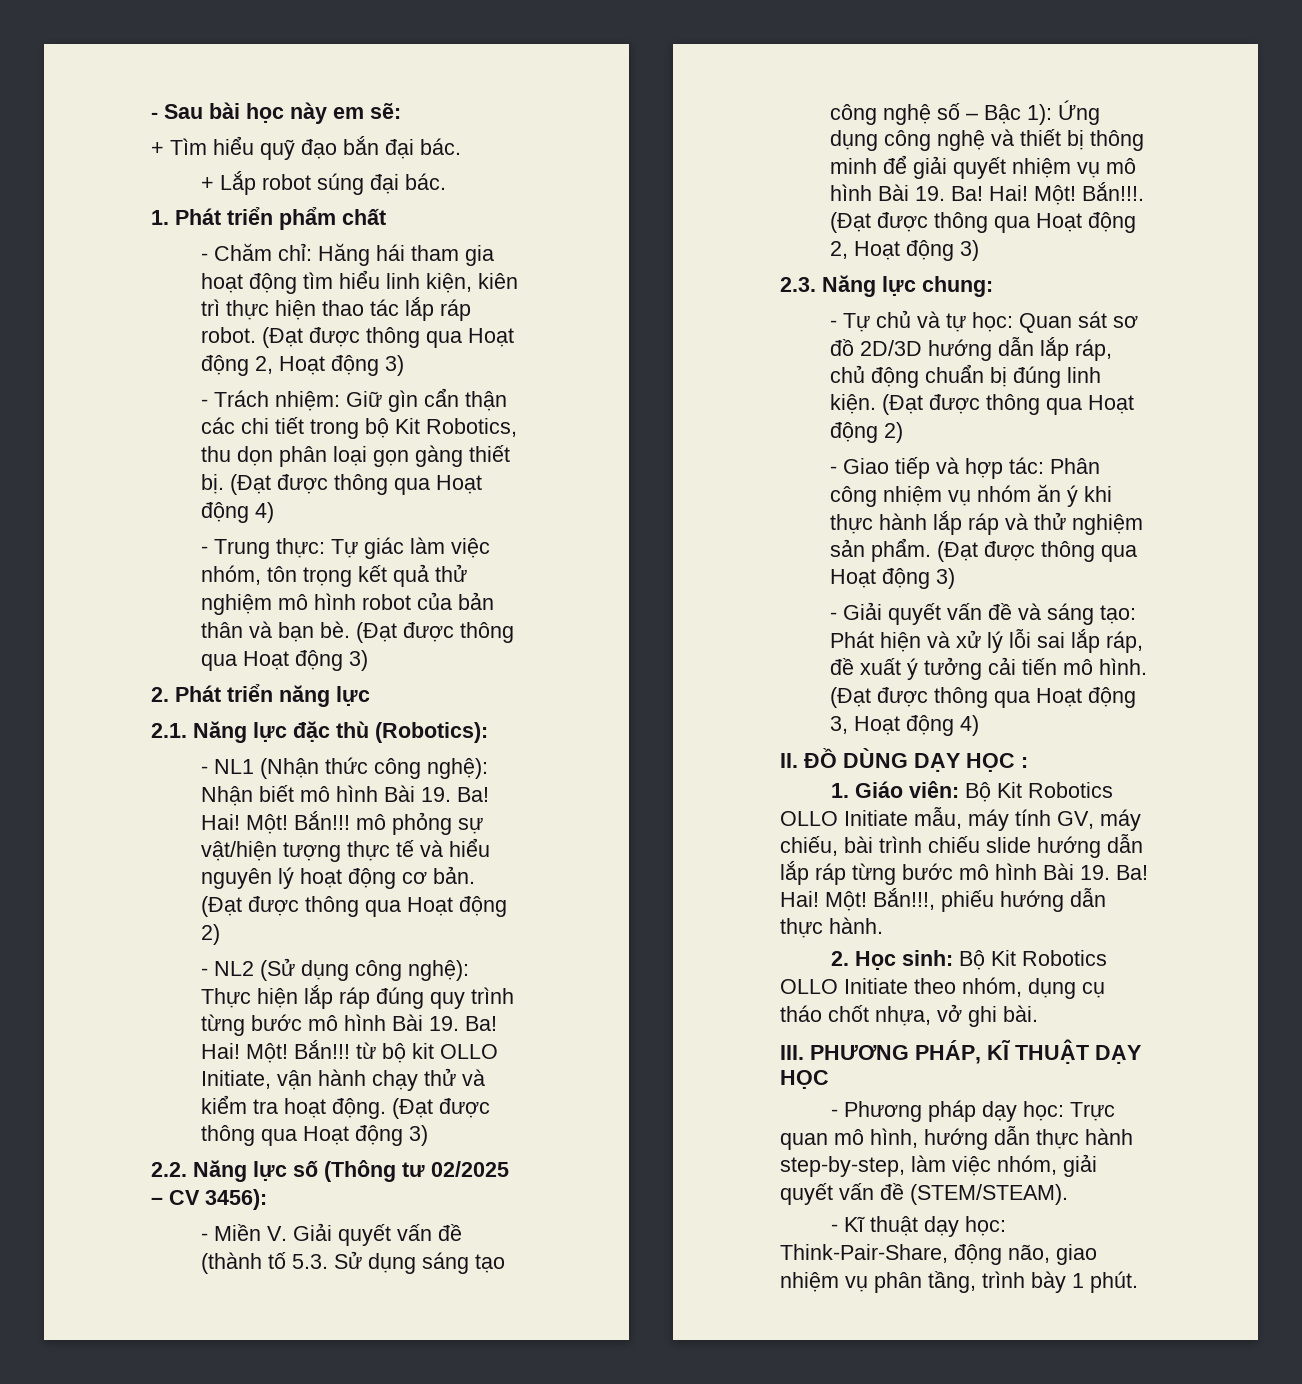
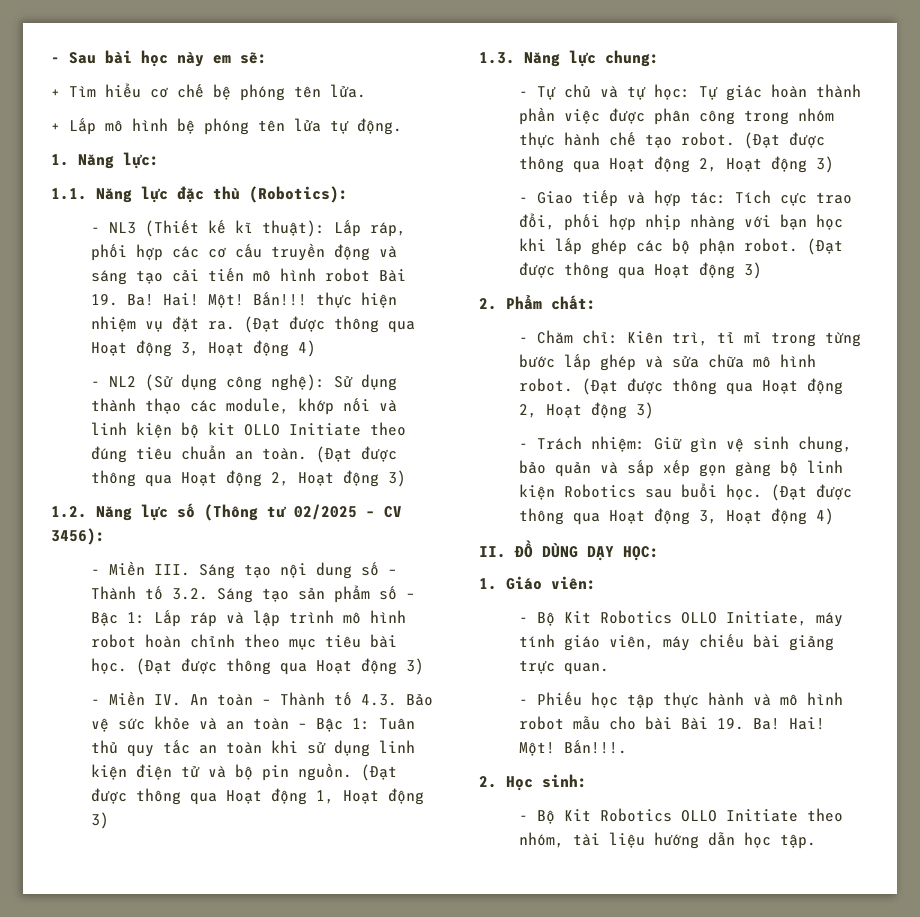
- + Tìm hiểu quỹ đạo bắn đại bác.
- + Lắp robot súng đại bác.
- 1. Phát triển phẩm chất
- - Chăm chỉ: Hăng hái tham gia hoạt động tìm hiểu linh kiện, kiên trì thực hiện thao tác lắp ráp robot.
+ + Tìm hiểu cơ chế bệ phóng tên lửa.
+ + Lắp mô hình bệ phóng tên lửa tự động.
+ 1. Năng lực:
+ 1.1. Năng lực đặc thù (Robotics):
+ - NL3 (Thiết kế kĩ thuật): Lắp ráp, phối hợp các cơ cấu truyền động và sáng tạo cải tiến mô hình robot Bài 19. Ba! Hai! Một! Bắn!!! thực hiện nhiệm vụ đặt ra. (Đạt được thông qua Hoạt động 3, Hoạt động 4)
+ - NL2 (Sử dụng công nghệ): Sử dụng thành thạo các module, khớp nối và linh kiện bộ kit OLLO Initiate theo đúng tiêu chuẩn an toàn. (Đạt được thông qua Hoạt động 2, Hoạt động 3)
+ 1.2. Năng lực số (Thông tư 02/2025 – CV 3456):
+ - Miền III. Sáng tạo nội dung số – Thành tố 3.2. Sáng tạo sản phẩm số – Bậc 1: Lắp ráp và lập trình mô hình robot hoàn chỉnh theo mục tiêu bài học. (Đạt được thông qua Hoạt động 3)
+ - Miền IV. An toàn – Thành tố 4.3. Bảo vệ sức khỏe và an toàn – Bậc 1: Tuân thủ quy tắc an toàn khi sử dụng linh kiện điện tử và bộ pin nguồn. (Đạt được thông qua Hoạt động 1, Hoạt động 3)
+ 1.3. Năng lực chung:
+ - Tự chủ và tự học: Tự giác hoàn thành phần việc được phân công trong nhóm thực hành chế tạo robot. (Đạt được thông qua Hoạt động 2, Hoạt động 3)
+ - Giao tiếp và hợp tác: Tích cực trao đổi, phối hợp nhịp nhàng với bạn học khi lắp ghép các bộ phận robot. (Đạt được thông qua Hoạt động 3)
+ 2. Phẩm chất:
+ - Chăm chỉ: Kiên trì, tỉ mỉ trong từng bước lắp ghép và sửa chữa mô hình robot.
- - Trách nhiệm: Giữ gìn cẩn thận các chi tiết trong bộ Kit Robotics, thu dọn phân loại gọn gàng thiết bị. (Đạt được thông qua Hoạt động 4)
- - Trung thực: Tự giác làm việc nhóm, tôn trọng kết quả thử nghiệm mô hình robot của bản thân và bạn bè. (Đạt được thông qua Hoạt động 3)
- 2. Phát triển năng lực
- 2.1. Năng lực đặc thù (Robotics):
- - NL1 (Nhận thức công nghệ): Nhận biết mô hình Bài 19. Ba! Hai! Một! Bắn!!! mô phỏng sự vật/hiện tượng thực tế và hiểu nguyên lý hoạt động cơ bản. (Đạt được thông qua Hoạt động 2)
- - NL2 (Sử dụng công nghệ): Thực hiện lắp ráp đúng quy trình từng bước mô hình Bài 19. Ba! Hai! Một! Bắn!!! từ bộ kit OLLO Initiate, vận hành chạy thử và kiểm tra hoạt động. (Đạt được thông qua Hoạt động 3)
- 2.2. Năng lực số (Thông tư 02/2025 – CV 3456):
- - Miền V. Giải quyết vấn đề (thành tố 5.3. Sử dụng sáng tạo công nghệ số – Bậc 1): Ứng dụng công nghệ và thiết bị thông minh để giải quyết nhiệm vụ mô hình Bài 19. Ba! Hai! Một! Bắn!!!. (Đạt được thông qua Hoạt động 2, Hoạt động 3)
- 2.3. Năng lực chung:
- - Tự chủ và tự học: Quan sát sơ đồ 2D/3D hướng dẫn lắp ráp, chủ động chuẩn bị đúng linh kiện. (Đạt được thông qua Hoạt động 2)
- - Giao tiếp và hợp tác: Phân công nhiệm vụ nhóm ăn ý khi thực hành lắp ráp và thử nghiệm sản phẩm. (Đạt được thông qua Hoạt động 3)
- - Giải quyết vấn đề và sáng tạo: Phát hiện và xử lý lỗi sai lắp ráp, đề xuất ý tưởng cải tiến mô hình.
+ - Trách nhiệm: Giữ gìn vệ sinh chung, bảo quản và sắp xếp gọn gàng bộ linh kiện Robotics sau buổi học.
- II. ĐỒ DÙNG DẠY HỌC :
+ II. ĐỒ DÙNG DẠY HỌC:
- 1. Giáo viên: Bộ Kit Robotics OLLO Initiate mẫu, máy tính GV, máy chiếu, bài trình chiếu slide hướng dẫn lắp ráp từng bước mô hình Bài 19. Ba! Hai! Một! Bắn!!!, phiếu hướng dẫn thực hành.
+ 1. Giáo viên:
+ - Bộ Kit Robotics OLLO Initiate, máy tính giáo viên, máy chiếu bài giảng trực quan.
+ - Phiếu học tập thực hành và mô hình robot mẫu cho bài Bài 19. Ba! Hai! Một! Bắn!!!.
- 2. Học sinh: Bộ Kit Robotics OLLO Initiate theo nhóm, dụng cụ tháo chốt nhựa, vở ghi bài.
- III. PHƯƠNG PHÁP, KĨ THUẬT DẠY HỌC
- - Phương pháp dạy học: Trực quan mô hình, hướng dẫn thực hành step-by-step, làm việc nhóm, giải quyết vấn đề (STEM/STEAM).
- - Kĩ thuật dạy học: Think-Pair-Share, động não, giao nhiệm vụ phân tầng, trình bày 1 phút.
+ 2. Học sinh:
+ - Bộ Kit Robotics OLLO Initiate theo nhóm, tài liệu hướng dẫn học tập.

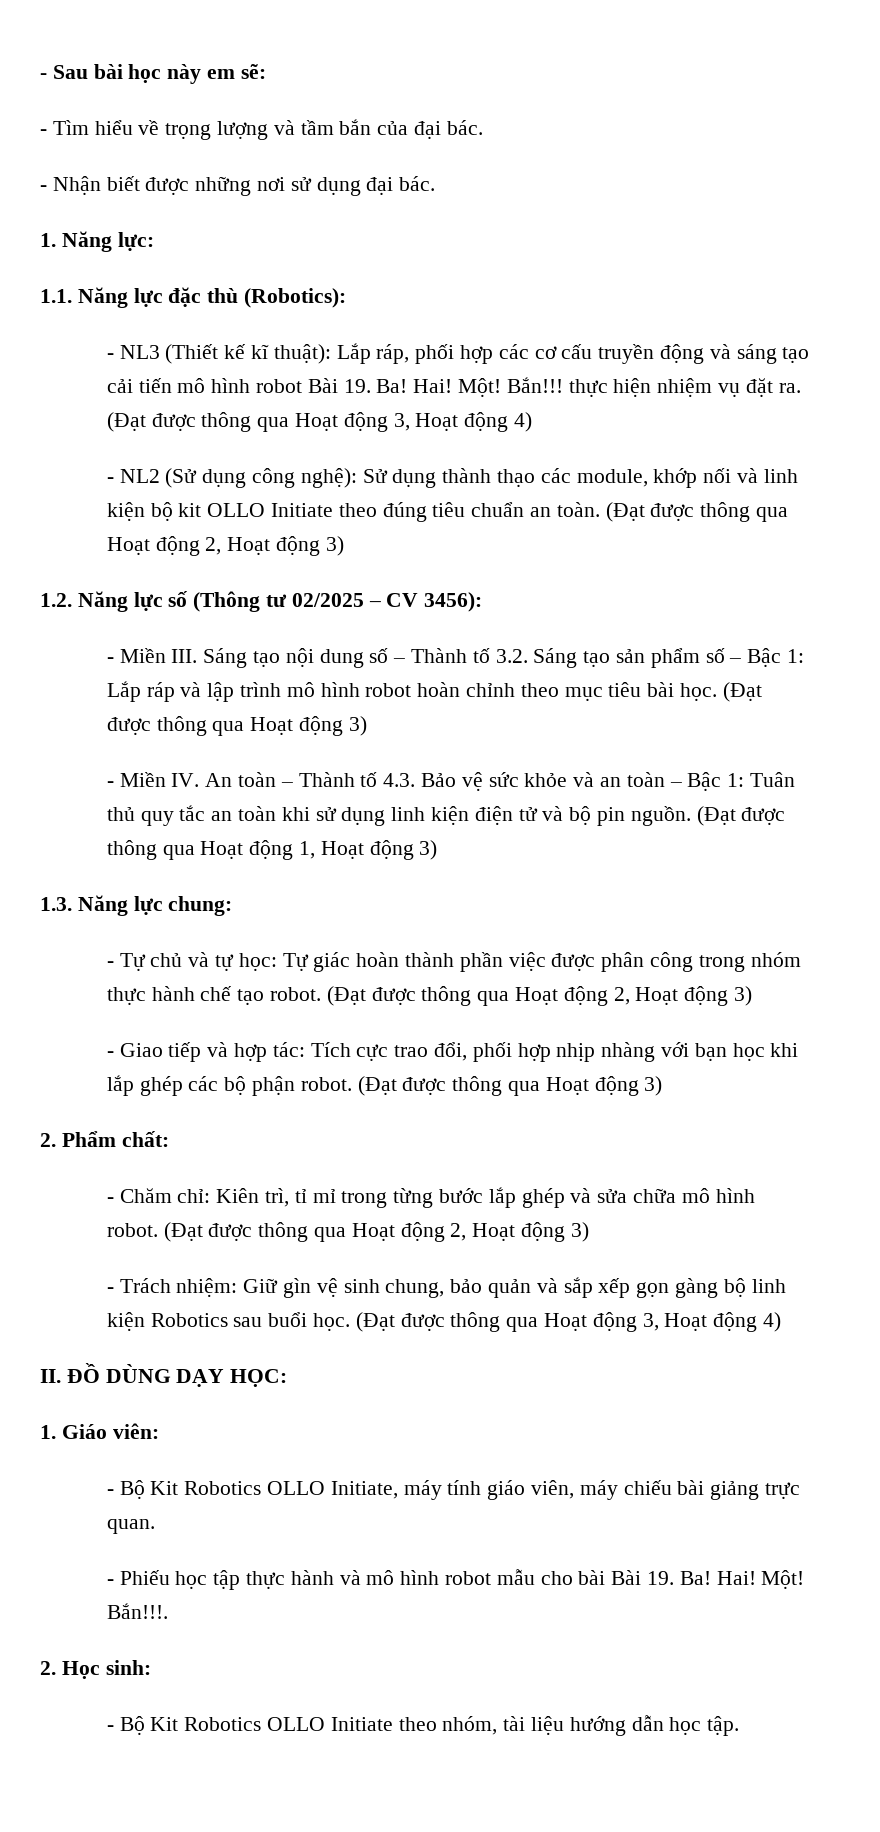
- + Tìm hiểu cơ chế bệ phóng tên lửa.
- + Lắp mô hình bệ phóng tên lửa tự động.
+ - Tìm hiểu về trọng lượng và tầm bắn của đại bác.
+ - Nhận biết được những nơi sử dụng đại bác.

